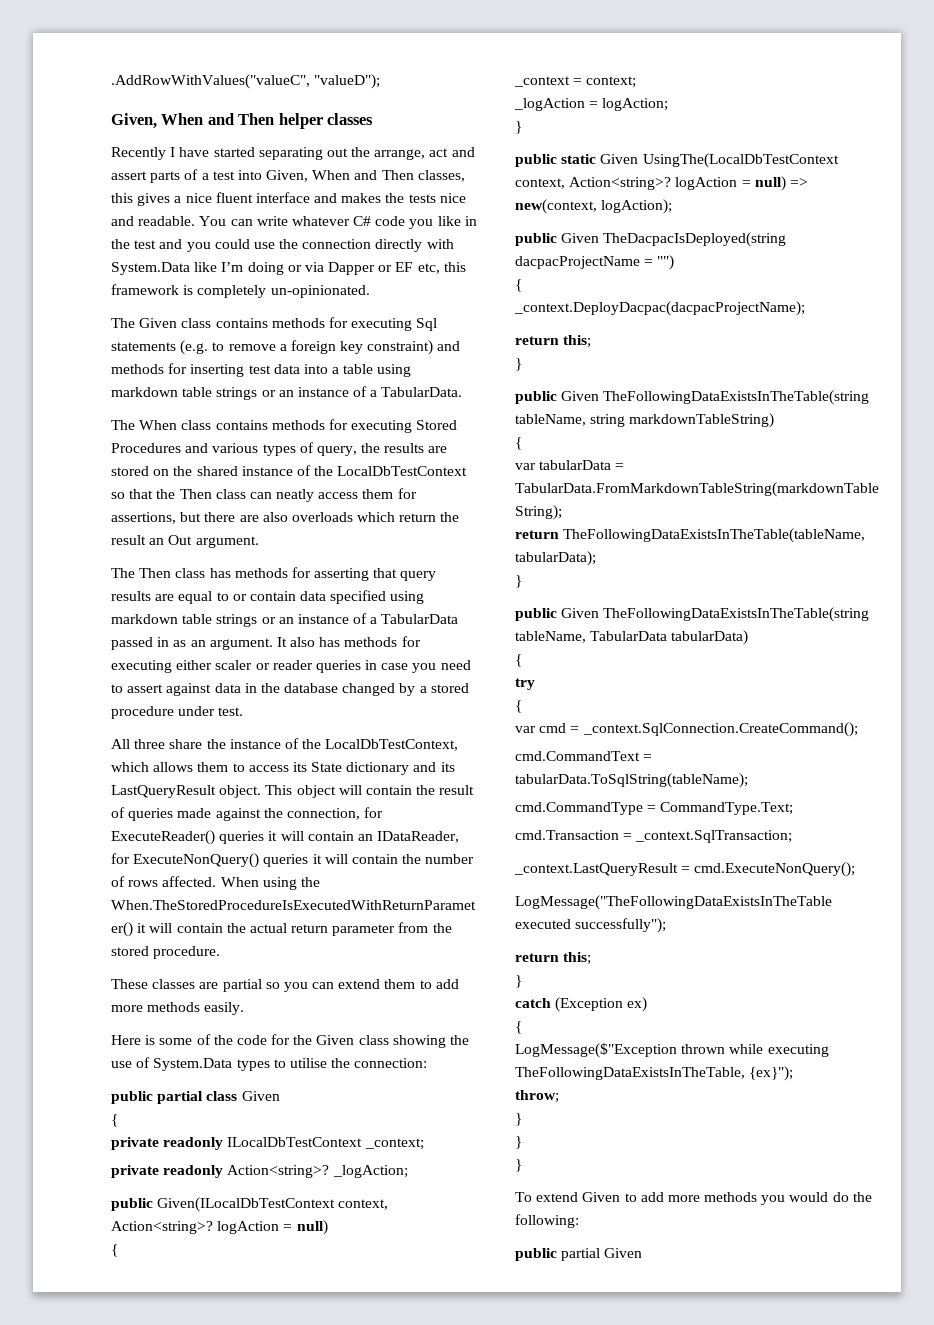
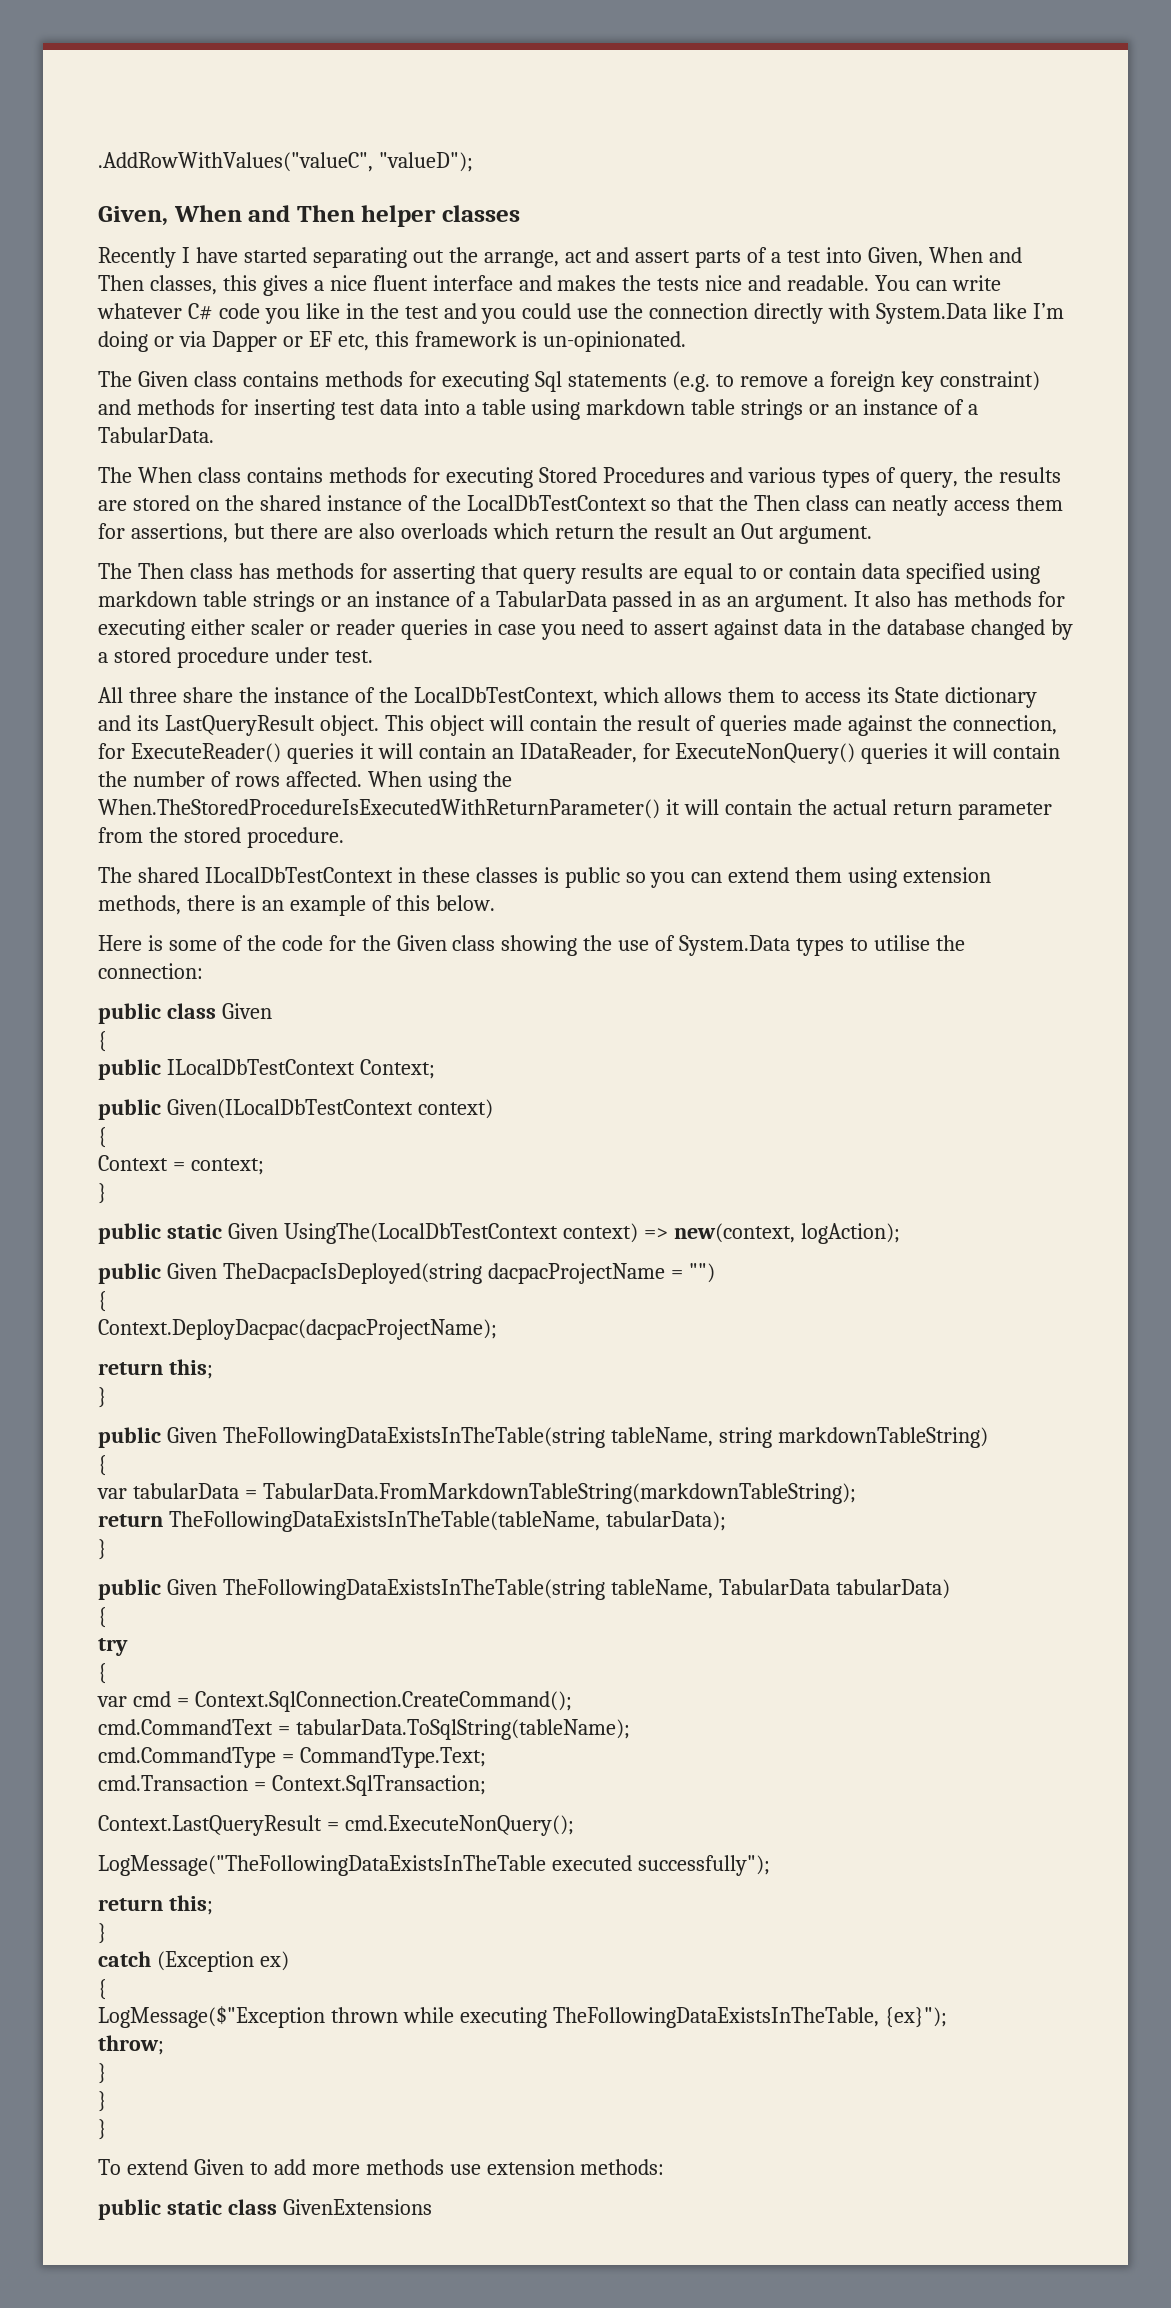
- You can write whatever C# code you like in the test and you could use the connection directly with System.Data like I’m doing or via Dapper or EF etc, this framework is completely un-opinionated.
+ You can write whatever C# code you like in the test and you could use the connection directly with System.Data like I’m doing or via Dapper or EF etc, this framework is un-opinionated.
- These classes are partial so you can extend them to add more methods easily.
+ The shared ILocalDbTestContext in these classes is public so you can extend them using extension methods, there is an example of this below.
- public partial class Given
+ public class Given
- private readonly ILocalDbTestContext _context;
- private readonly Action<string>? _logAction;
- public Given(ILocalDbTestContext context, Action<string>? logAction = null)
+ public ILocalDbTestContext Context;
+ public Given(ILocalDbTestContext context)
  {
- _context = context;
+ Context = context;
- _logAction = logAction;
- public static Given UsingThe(LocalDbTestContext context, Action<string>? logAction = null) => new(context, logAction);
+ public static Given UsingThe(LocalDbTestContext context) => new(context, logAction);
- _context.DeployDacpac(dacpacProjectName);
+ Context.DeployDacpac(dacpacProjectName);
- var cmd = _context.SqlConnection.CreateCommand();
+ var cmd = Context.SqlConnection.CreateCommand();
- cmd.Transaction = _context.SqlTransaction;
- _context.LastQueryResult = cmd.ExecuteNonQuery();
+ cmd.Transaction = Context.SqlTransaction;
+ Context.LastQueryResult = cmd.ExecuteNonQuery();
- To extend Given to add more methods you would do the following:
- public partial Given
+ To extend Given to add more methods use extension methods:
+ public static class GivenExtensions

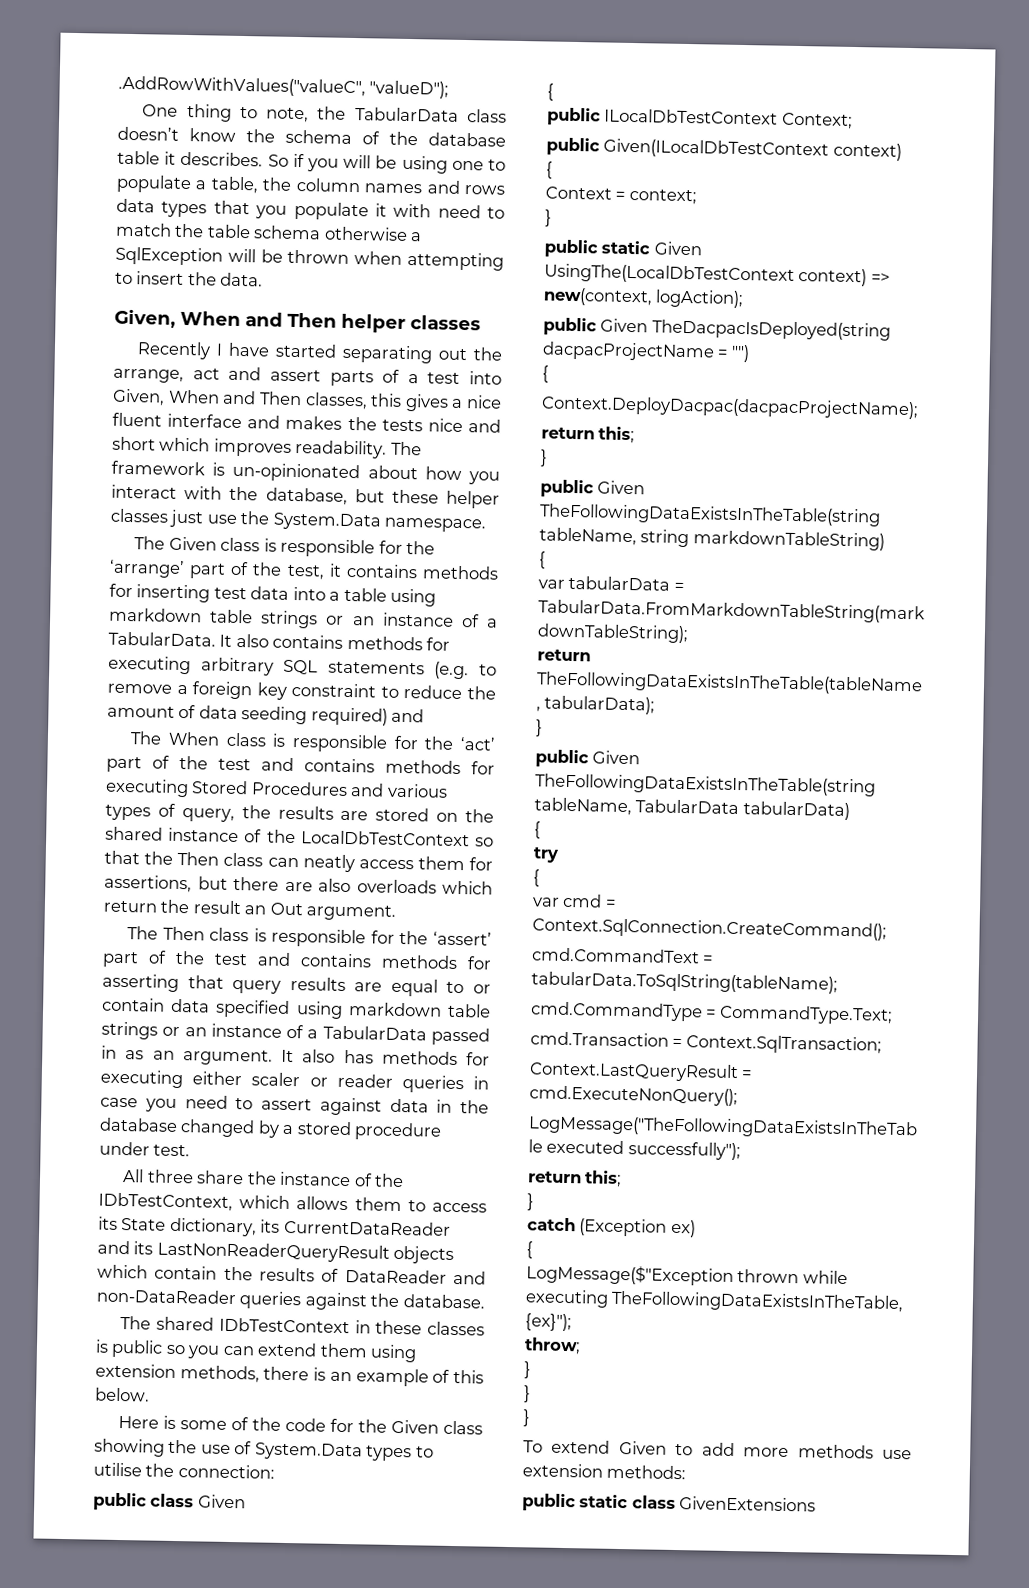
+ One thing to note, the TabularData class doesn’t know the schema of the database table it describes. So if you will be using one to populate a table, the column names and rows data types that you populate it with need to match the table schema otherwise a SqlException will be thrown when attempting to insert the data.
- Recently I have started separating out the arrange, act and assert parts of a test into Given, When and Then classes, this gives a nice fluent interface and makes the tests nice and readable. You can write whatever C# code you like in the test and you could use the connection directly with System.Data like I’m doing or via Dapper or EF etc, this framework is un-opinionated.
- The Given class contains methods for executing Sql statements (e.g. to remove a foreign key constraint) and methods for inserting test data into a table using markdown table strings or an instance of a TabularData.
- The When class contains methods for executing Stored Procedures and various types of query, the results are stored on the shared instance of the LocalDbTestContext so that the Then class can neatly access them for assertions, but there are also overloads which return the result an Out argument.
+ Recently I have started separating out the arrange, act and assert parts of a test into Given, When and Then classes, this gives a nice fluent interface and makes the tests nice and short which improves readability. The framework is un-opinionated about how you interact with the database, but these helper classes just use the System.Data namespace.
+ The Given class is responsible for the ‘arrange’ part of the test, it contains methods for inserting test data into a table using markdown table strings or an instance of a TabularData. It also contains methods for executing arbitrary SQL statements (e.g. to remove a foreign key constraint to reduce the amount of data seeding required) and
+ The When class is responsible for the ‘act’ part of the test and contains methods for executing Stored Procedures and various types of query, the results are stored on the shared instance of the LocalDbTestContext so that the Then class can neatly access them for assertions, but there are also overloads which return the result an Out argument.
- The Then class has methods for asserting that query results are equal to or contain data specified using markdown table strings or an instance of a TabularData passed in as an argument.
+ The Then class is responsible for the ‘assert’ part of the test and contains methods for asserting that query results are equal to or contain data specified using markdown table strings or an instance of a TabularData passed in as an argument.
- All three share the instance of the LocalDbTestContext, which allows them to access its State dictionary and its LastQueryResult object. This object will contain the result of queries made against the connection, for ExecuteReader() queries it will contain an IDataReader, for ExecuteNonQuery() queries it will contain the number of rows affected. When using the When.TheStoredProcedureIsExecutedWithReturnParameter() it will contain the actual return parameter from the stored procedure.
+ All three share the instance of the IDbTestContext, which allows them to access its State dictionary, its CurrentDataReader and its LastNonReaderQueryResult objects which contain the results of DataReader and non-DataReader queries against the database.
- The shared ILocalDbTestContext in these classes is public so you can extend them using extension methods, there is an example of this below.
+ The shared IDbTestContext in these classes is public so you can extend them using extension methods, there is an example of this below.

